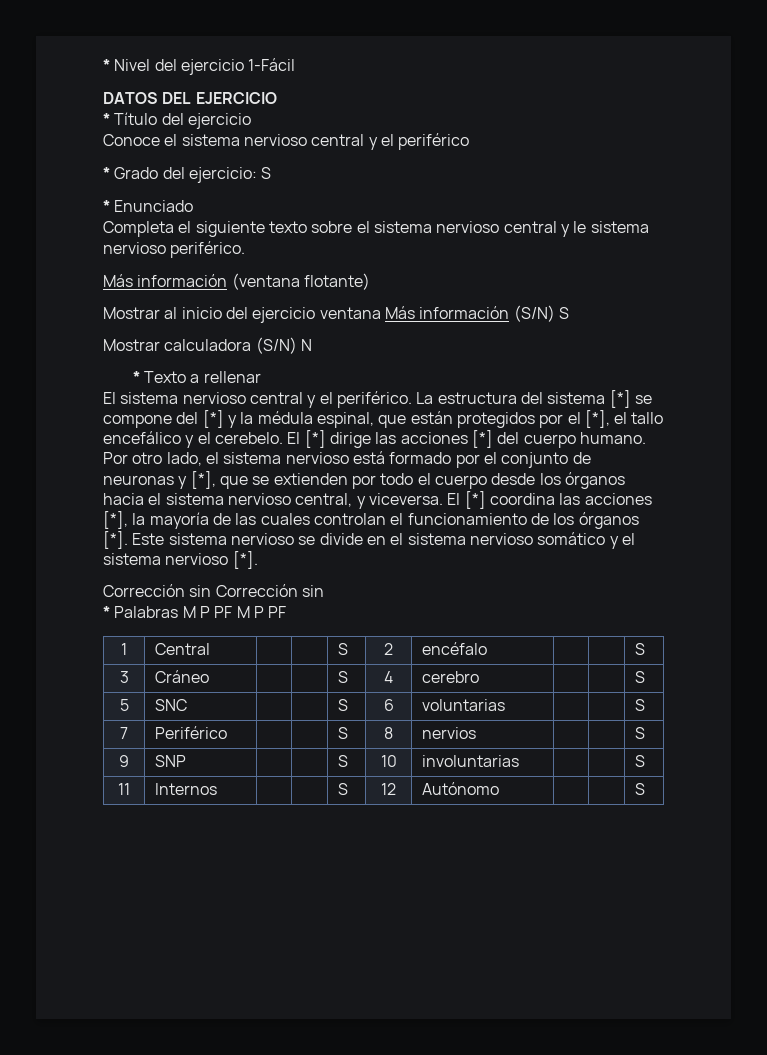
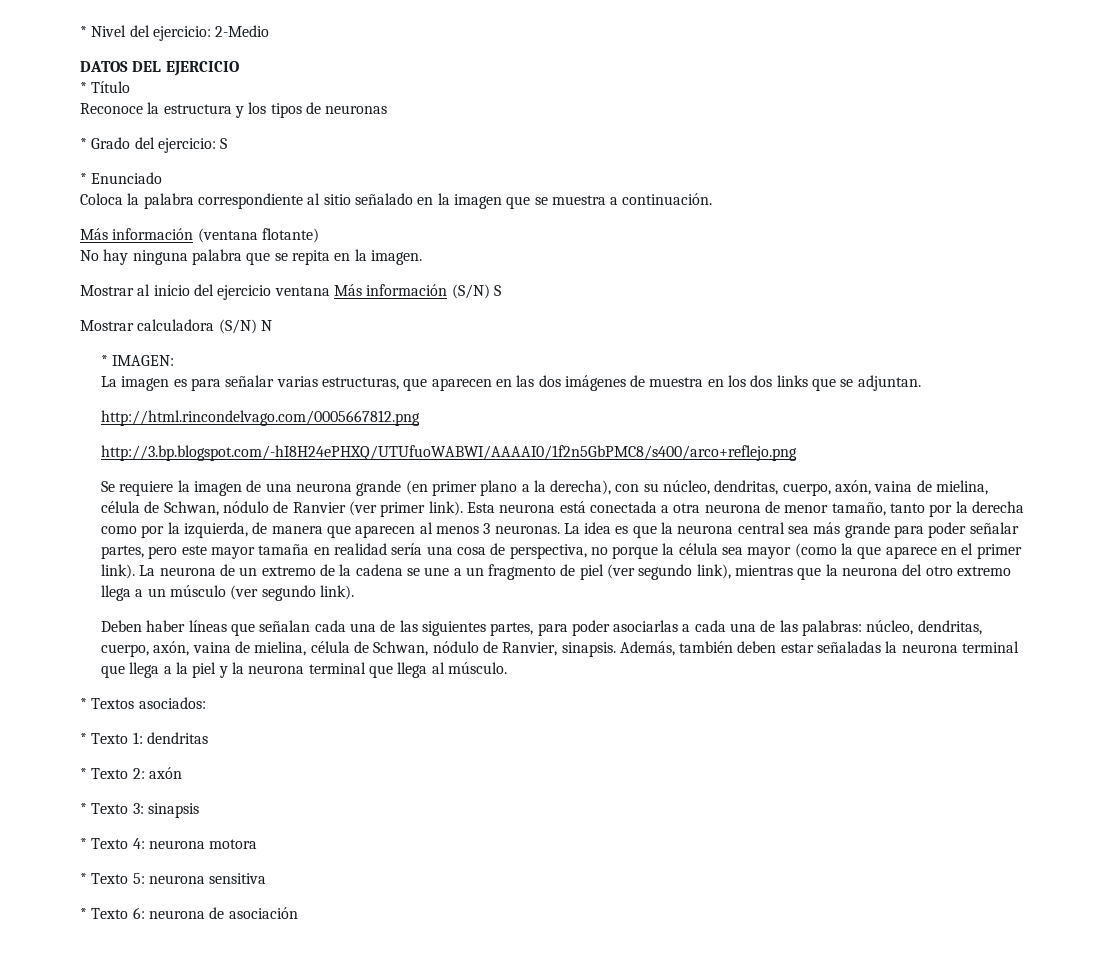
- * Nivel del ejercicio 1-Fácil
+ * Nivel del ejercicio: 2-Medio
- * Título del ejercicio
- Conoce el sistema nervioso central y el periférico
+ * Título
+ Reconoce la estructura y los tipos de neuronas
- Completa el siguiente texto sobre el sistema nervioso central y le sistema nervioso periférico.
+ Coloca la palabra correspondiente al sitio señalado en la imagen que se muestra a continuación.
  Más información (ventana flotante)
+ No hay ninguna palabra que se repita en la imagen.
- * Texto a rellenar
- El sistema nervioso central y el periférico. La estructura del sistema [*] se compone del [*] y la médula espinal, que están protegidos por el [*], el tallo encefálico y el cerebelo. El [*] dirige las acciones [*] del cuerpo humano. Por otro lado, el sistema nervioso está formado por el conjunto de neuronas y [*], que se extienden por todo el cuerpo desde los órganos hacia el sistema nervioso central, y viceversa. El [*] coordina las acciones [*], la mayoría de las cuales controlan el funcionamiento de los órganos [*]. Este sistema nervioso se divide en el sistema nervioso somático y el sistema nervioso [*].
- Corrección sin Corrección sin
- * Palabras M P PF M P PF
- 1 | Central | | | S | 2 | encéfalo | | | S
- 3 | Cráneo | | | S | 4 | cerebro | | | S
- 5 | SNC | | | S | 6 | voluntarias | | | S
- 7 | Periférico | | | S | 8 | nervios | | | S
- 9 | SNP | | | S | 10 | involuntarias | | | S
- 11 | Internos | | | S | 12 | Autónomo | | | S
+ * IMAGEN:
+ La imagen es para señalar varias estructuras, que aparecen en las dos imágenes de muestra en los dos links que se adjuntan.
+ http://html.rincondelvago.com/0005667812.png
+ http://3.bp.blogspot.com/-hI8H24ePHXQ/UTUfuoWABWI/AAAAI0/1f2n5GbPMC8/s400/arco+reflejo.png
+ Se requiere la imagen de una neurona grande (en primer plano a la derecha), con su núcleo, dendritas, cuerpo, axón, vaina de mielina, célula de Schwan, nódulo de Ranvier (ver primer link). Esta neurona está conectada a otra neurona de menor tamaño, tanto por la derecha como por la izquierda, de manera que aparecen al menos 3 neuronas. La idea es que la neurona central sea más grande para poder señalar partes, pero este mayor tamaña en realidad sería una cosa de perspectiva, no porque la célula sea mayor (como la que aparece en el primer link). La neurona de un extremo de la cadena se une a un fragmento de piel (ver segundo link), mientras que la neurona del otro extremo llega a un músculo (ver segundo link).
+ Deben haber líneas que señalan cada una de las siguientes partes, para poder asociarlas a cada una de las palabras: núcleo, dendritas, cuerpo, axón, vaina de mielina, célula de Schwan, nódulo de Ranvier, sinapsis. Además, también deben estar señaladas la neurona terminal que llega a la piel y la neurona terminal que llega al músculo.
+ * Textos asociados:
+ * Texto 1: dendritas
+ * Texto 2: axón
+ * Texto 3: sinapsis
+ * Texto 4: neurona motora
+ * Texto 5: neurona sensitiva
+ * Texto 6: neurona de asociación

